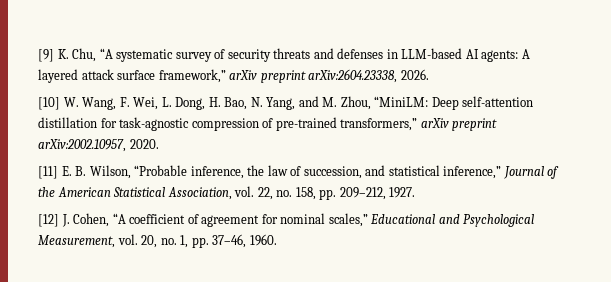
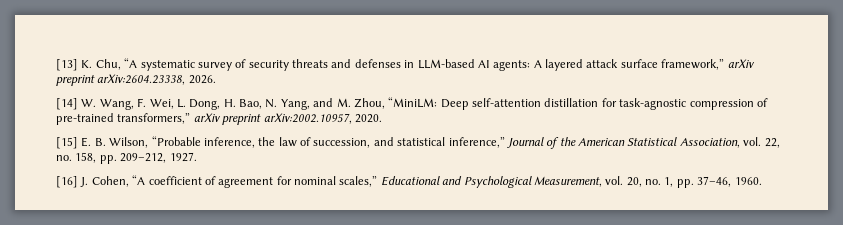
- [9] K. Chu, “A systematic survey of security threats and defenses in LLM-based AI agents: A layered attack surface framework,” arXiv preprint arXiv:2604.23338, 2026.
+ [13] K. Chu, “A systematic survey of security threats and defenses in LLM-based AI agents: A layered attack surface framework,” arXiv preprint arXiv:2604.23338, 2026.
- [10] W. Wang, F. Wei, L. Dong, H. Bao, N. Yang, and M. Zhou, “MiniLM: Deep self-attention distillation for task-agnostic compression of pre-trained transformers,” arXiv preprint arXiv:2002.10957, 2020.
+ [14] W. Wang, F. Wei, L. Dong, H. Bao, N. Yang, and M. Zhou, “MiniLM: Deep self-attention distillation for task-agnostic compression of pre-trained transformers,” arXiv preprint arXiv:2002.10957, 2020.
- [11] E. B. Wilson, “Probable inference, the law of succession, and statistical inference,” Journal of the American Statistical Association, vol. 22, no. 158, pp. 209–212, 1927.
+ [15] E. B. Wilson, “Probable inference, the law of succession, and statistical inference,” Journal of the American Statistical Association, vol. 22, no. 158, pp. 209–212, 1927.
- [12] J. Cohen, “A coefficient of agreement for nominal scales,” Educational and Psychological Measurement, vol. 20, no. 1, pp. 37–46, 1960.
+ [16] J. Cohen, “A coefficient of agreement for nominal scales,” Educational and Psychological Measurement, vol. 20, no. 1, pp. 37–46, 1960.

